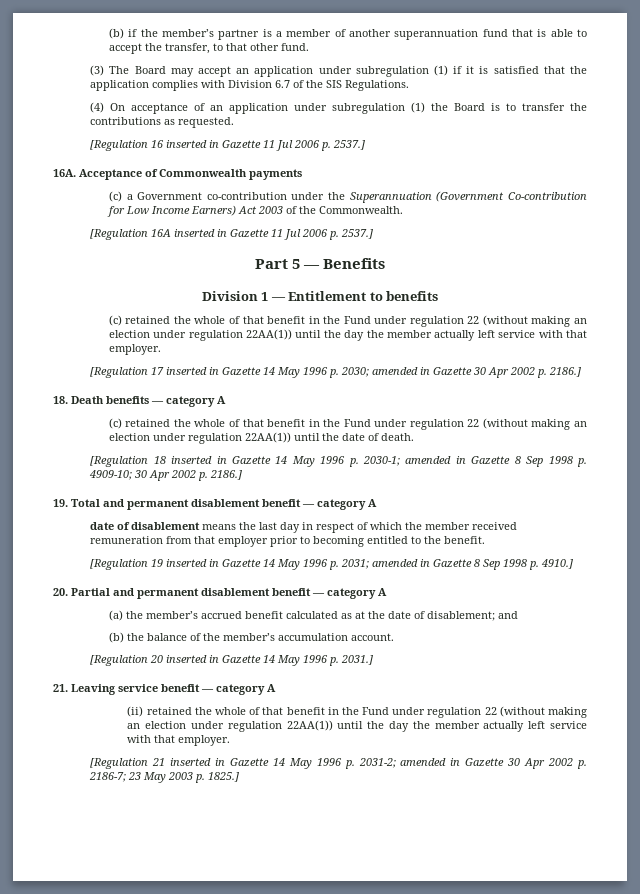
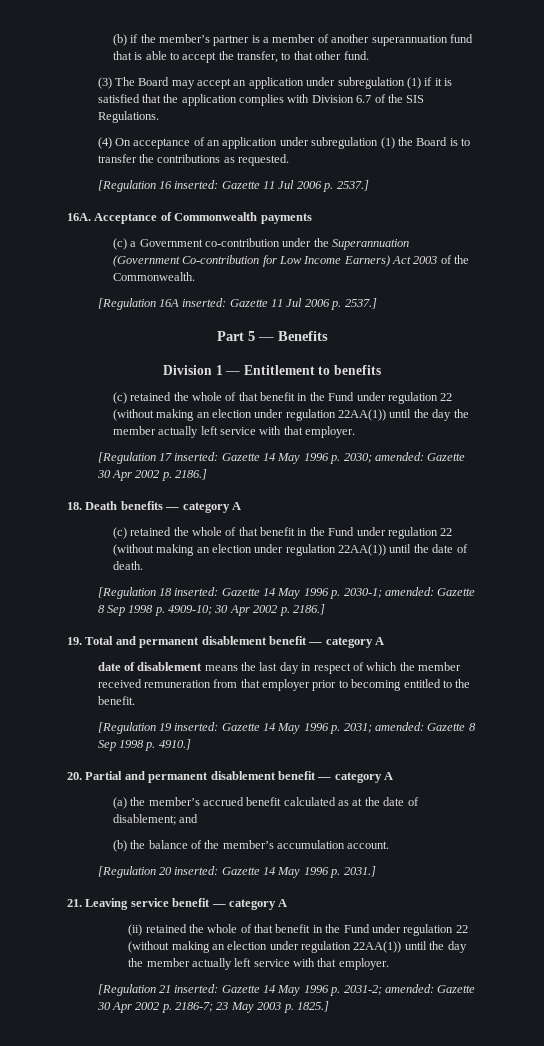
- [Regulation 16 inserted in Gazette 11 Jul 2006 p. 2537.]
+ [Regulation 16 inserted: Gazette 11 Jul 2006 p. 2537.]
- [Regulation 16A inserted in Gazette 11 Jul 2006 p. 2537.]
+ [Regulation 16A inserted: Gazette 11 Jul 2006 p. 2537.]
- [Regulation 17 inserted in Gazette 14 May 1996 p. 2030; amended in Gazette 30 Apr 2002 p. 2186.]
+ [Regulation 17 inserted: Gazette 14 May 1996 p. 2030; amended: Gazette 30 Apr 2002 p. 2186.]
- [Regulation 18 inserted in Gazette 14 May 1996 p. 2030-1; amended in Gazette 8 Sep 1998 p. 4909-10; 30 Apr 2002 p. 2186.]
+ [Regulation 18 inserted: Gazette 14 May 1996 p. 2030-1; amended: Gazette 8 Sep 1998 p. 4909-10; 30 Apr 2002 p. 2186.]
- [Regulation 19 inserted in Gazette 14 May 1996 p. 2031; amended in Gazette 8 Sep 1998 p. 4910.]
+ [Regulation 19 inserted: Gazette 14 May 1996 p. 2031; amended: Gazette 8 Sep 1998 p. 4910.]
- [Regulation 20 inserted in Gazette 14 May 1996 p. 2031.]
+ [Regulation 20 inserted: Gazette 14 May 1996 p. 2031.]
- [Regulation 21 inserted in Gazette 14 May 1996 p. 2031-2; amended in Gazette 30 Apr 2002 p. 2186-7; 23 May 2003 p. 1825.]
+ [Regulation 21 inserted: Gazette 14 May 1996 p. 2031-2; amended: Gazette 30 Apr 2002 p. 2186-7; 23 May 2003 p. 1825.]

